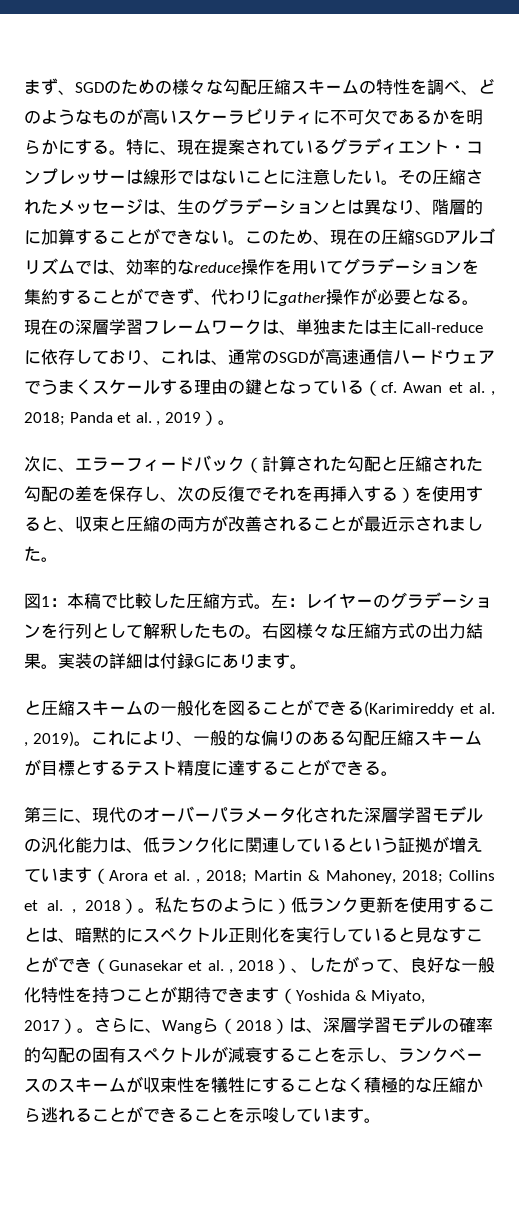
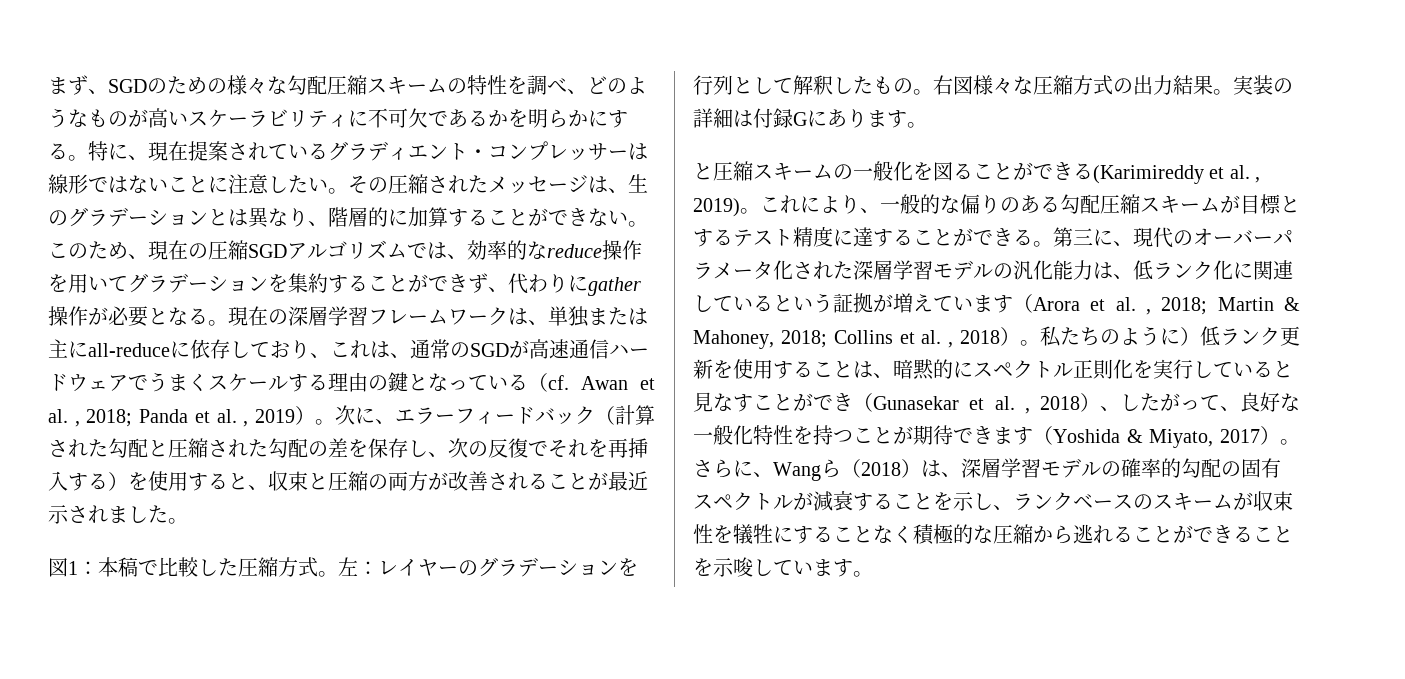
- Panda et al. , 2019）。
- 次に、エラーフィードバック（計算された勾配と圧縮された勾配の差を保存し、次の反復でそれを再挿入する）を使用すると、収束と圧縮の両方が改善されることが最近示されました。
+ Panda et al. , 2019）。次に、エラーフィードバック（計算された勾配と圧縮された勾配の差を保存し、次の反復でそれを再挿入する）を使用すると、収束と圧縮の両方が改善されることが最近示されました。
- これにより、一般的な偏りのある勾配圧縮スキームが目標とするテスト精度に達することができる。
- 第三に、現代のオーバーパラメータ化された深層学習モデルの汎化能力は、低ランク化に関連しているという証拠が増えています（Arora et al. , 2018;
+ これにより、一般的な偏りのある勾配圧縮スキームが目標とするテスト精度に達することができる。第三に、現代のオーバーパラメータ化された深層学習モデルの汎化能力は、低ランク化に関連しているという証拠が増えています（Arora et al. , 2018;

